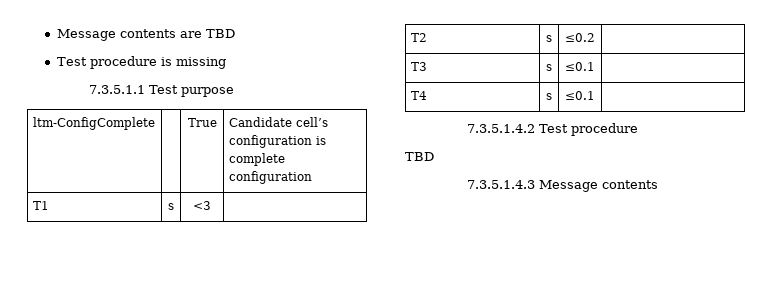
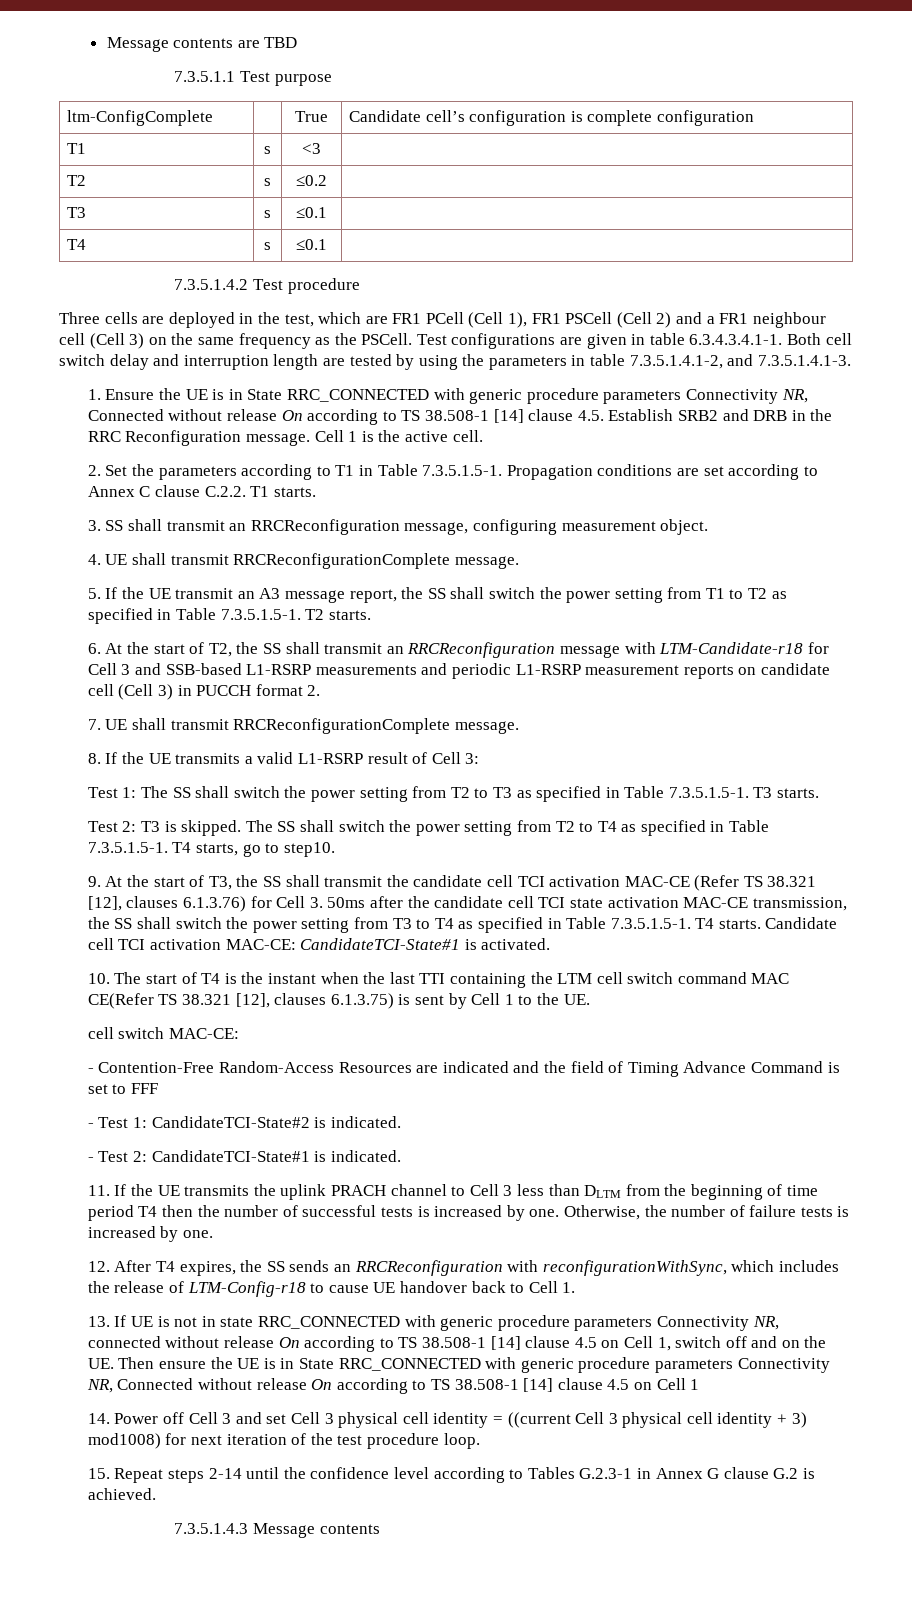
- Test procedure is missing
  7.3.5.1.4.2 Test procedure
- TBD
+ Three cells are deployed in the test, which are FR1 PCell (Cell 1), FR1 PSCell (Cell 2) and a FR1 neighbour cell (Cell 3) on the same frequency as the PSCell. Test configurations are given in table 6.3.4.3.4.1-1. Both cell switch delay and interruption length are tested by using the parameters in table 7.3.5.1.4.1-2, and 7.3.5.1.4.1-3.
+ 1. Ensure the UE is in State RRC_CONNECTED with generic procedure parameters Connectivity NR, Connected without release On according to TS 38.508-1 [14] clause 4.5. Establish SRB2 and DRB in the RRC Reconfiguration message. Cell 1 is the active cell.
+ 2. Set the parameters according to T1 in Table 7.3.5.1.5-1. Propagation conditions are set according to Annex C clause C.2.2. T1 starts.
+ 3. SS shall transmit an RRCReconfiguration message, configuring measurement object.
+ 4. UE shall transmit RRCReconfigurationComplete message.
+ 5. If the UE transmit an A3 message report, the SS shall switch the power setting from T1 to T2 as specified in Table 7.3.5.1.5-1. T2 starts.
+ 6. At the start of T2, the SS shall transmit an RRCReconfiguration message with LTM-Candidate-r18 for Cell 3 and SSB-based L1-RSRP measurements and periodic L1-RSRP measurement reports on candidate cell (Cell 3) in PUCCH format 2.
+ 7. UE shall transmit RRCReconfigurationComplete message.
+ 8. If the UE transmits a valid L1-RSRP result of Cell 3:
+ Test 1: The SS shall switch the power setting from T2 to T3 as specified in Table 7.3.5.1.5-1. T3 starts.
+ Test 2: T3 is skipped. The SS shall switch the power setting from T2 to T4 as specified in Table 7.3.5.1.5-1. T4 starts, go to step10.
+ 9. At the start of T3, the SS shall transmit the candidate cell TCI activation MAC-CE (Refer TS 38.321 [12], clauses 6.1.3.76) for Cell 3. 50ms after the candidate cell TCI state activation MAC-CE transmission, the SS shall switch the power setting from T3 to T4 as specified in Table 7.3.5.1.5-1. T4 starts. Candidate cell TCI activation MAC-CE: CandidateTCI-State#1 is activated.
+ 10. The start of T4 is the instant when the last TTI containing the LTM cell switch command MAC CE(Refer TS 38.321 [12], clauses 6.1.3.75) is sent by Cell 1 to the UE.
+ cell switch MAC-CE:
+ - Contention-Free Random-Access Resources are indicated and the field of Timing Advance Command is set to FFF
+ - Test 1: CandidateTCI-State#2 is indicated.
+ - Test 2: CandidateTCI-State#1 is indicated.
+ 11. If the UE transmits the uplink PRACH channel to Cell 3 less than DLTM from the beginning of time period T4 then the number of successful tests is increased by one. Otherwise, the number of failure tests is increased by one.
+ 12. After T4 expires, the SS sends an RRCReconfiguration with reconfigurationWithSync, which includes the release of LTM-Config-r18 to cause UE handover back to Cell 1.
+ 13. If UE is not in state RRC_CONNECTED with generic procedure parameters Connectivity NR, connected without release On according to TS 38.508-1 [14] clause 4.5 on Cell 1, switch off and on the UE. Then ensure the UE is in State RRC_CONNECTED with generic procedure parameters Connectivity NR, Connected without release On according to TS 38.508-1 [14] clause 4.5 on Cell 1
+ 14. Power off Cell 3 and set Cell 3 physical cell identity = ((current Cell 3 physical cell identity + 3) mod1008) for next iteration of the test procedure loop.
+ 15. Repeat steps 2-14 until the confidence level according to Tables G.2.3-1 in Annex G clause G.2 is achieved.

